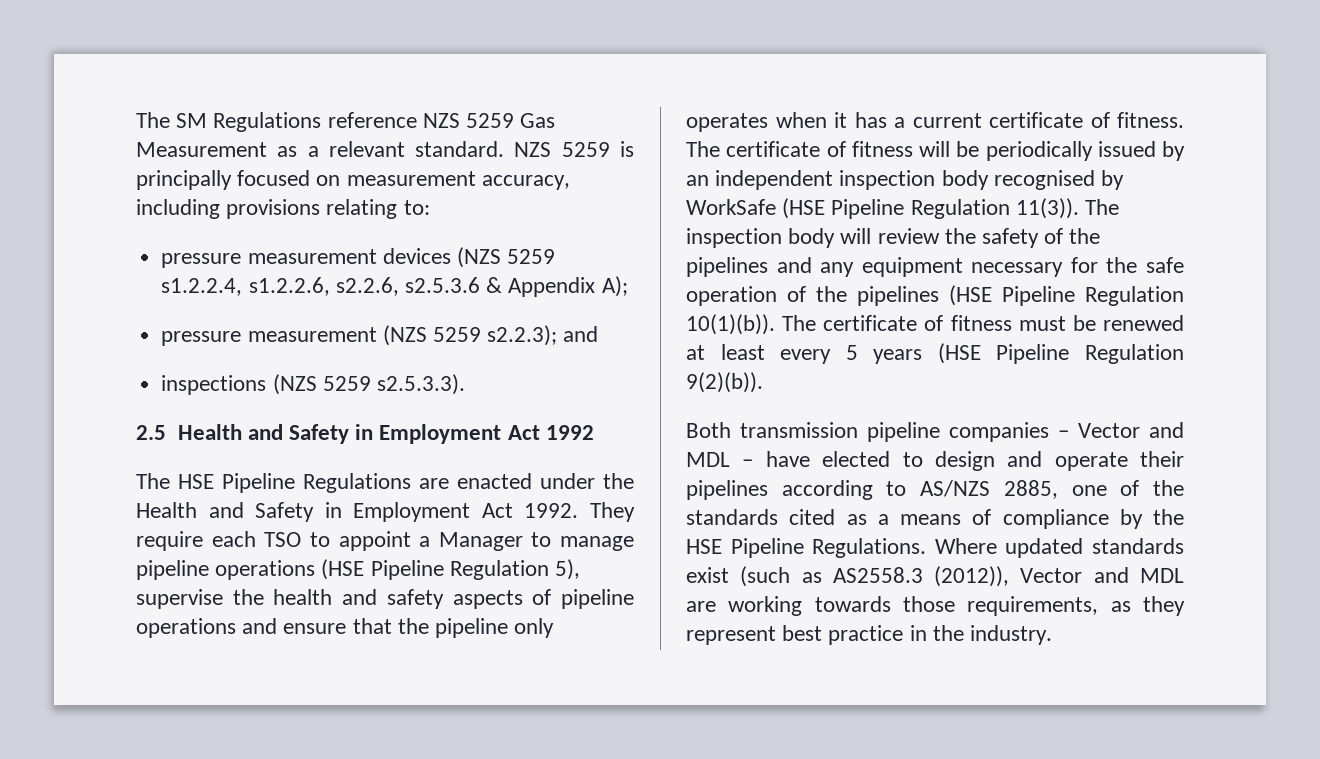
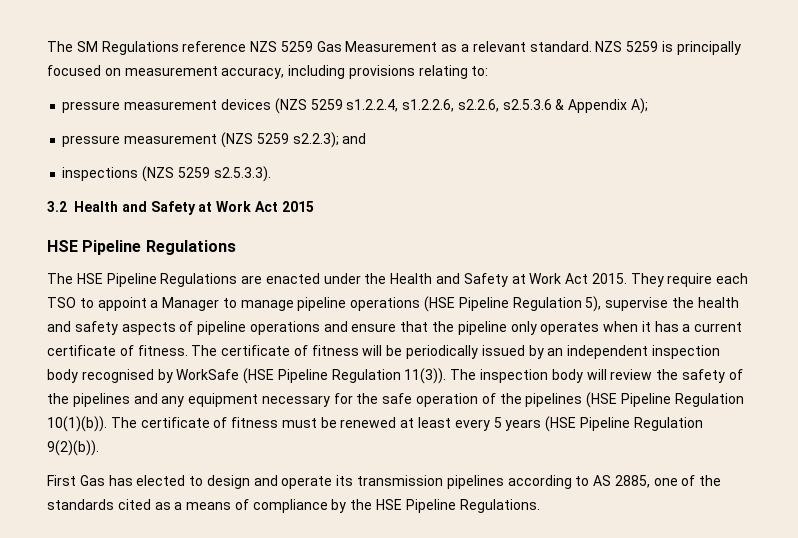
- 2.5 Health and Safety in Employment Act 1992
+ 3.2 Health and Safety at Work Act 2015
+ HSE Pipeline Regulations
- The HSE Pipeline Regulations are enacted under the Health and Safety in Employment Act 1992.
+ The HSE Pipeline Regulations are enacted under the Health and Safety at Work Act 2015.
- Both transmission pipeline companies – Vector and MDL – have elected to design and operate their pipelines according to AS/NZS 2885, one of the standards cited as a means of compliance by the HSE Pipeline Regulations. Where updated standards exist (such as AS2558.3 (2012)), Vector and MDL are working towards those requirements, as they represent best practice in the industry.
+ First Gas has elected to design and operate its transmission pipelines according to AS 2885, one of the standards cited as a means of compliance by the HSE Pipeline Regulations.

